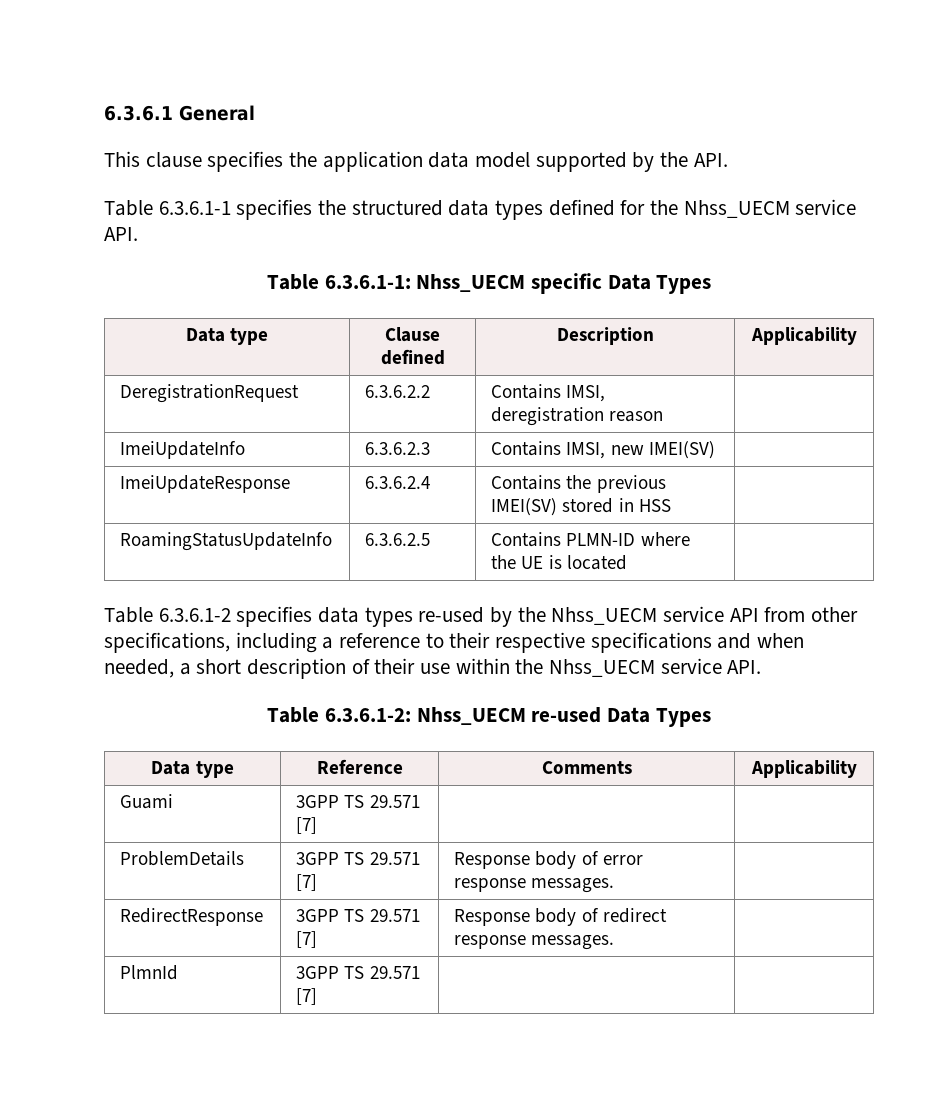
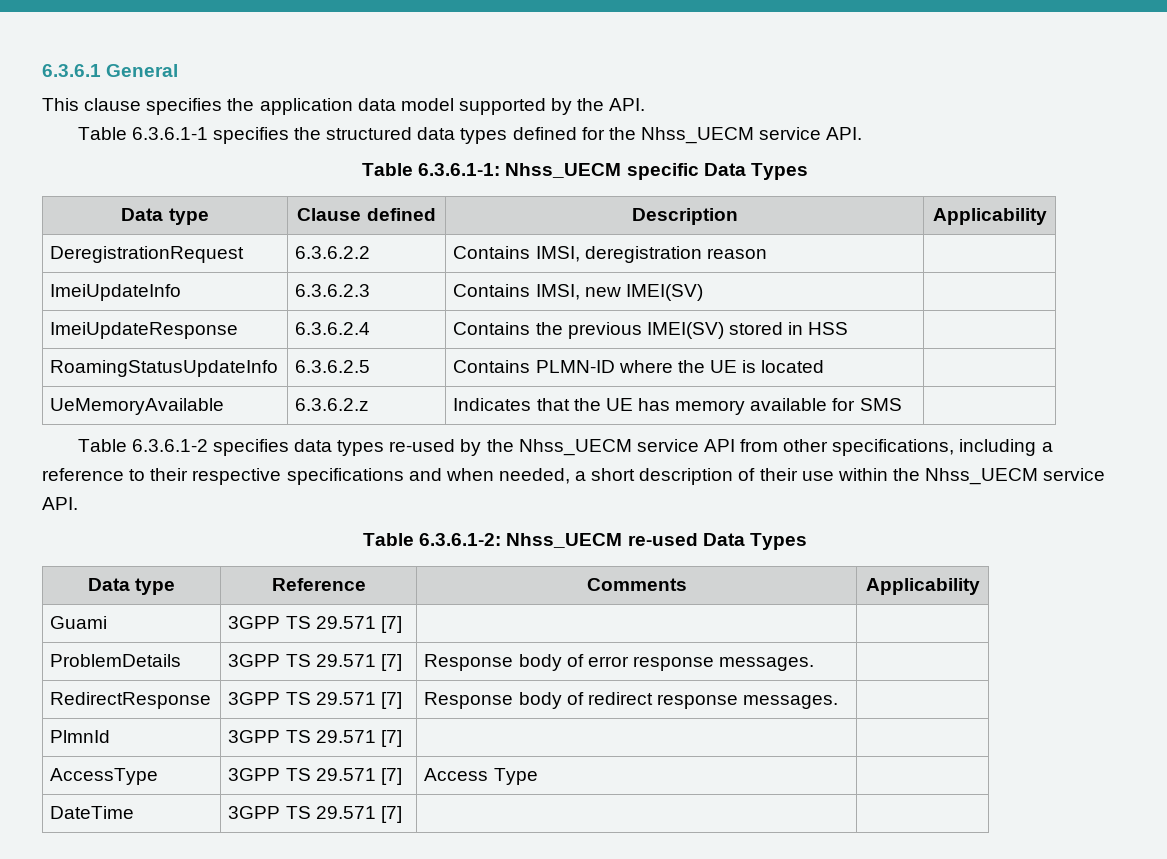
+ UeMemoryAvailable | 6.3.6.2.z | Indicates that the UE has memory available for SMS |
+ AccessType | 3GPP TS 29.571 [7] | Access Type |
+ DateTime | 3GPP TS 29.571 [7] | |

